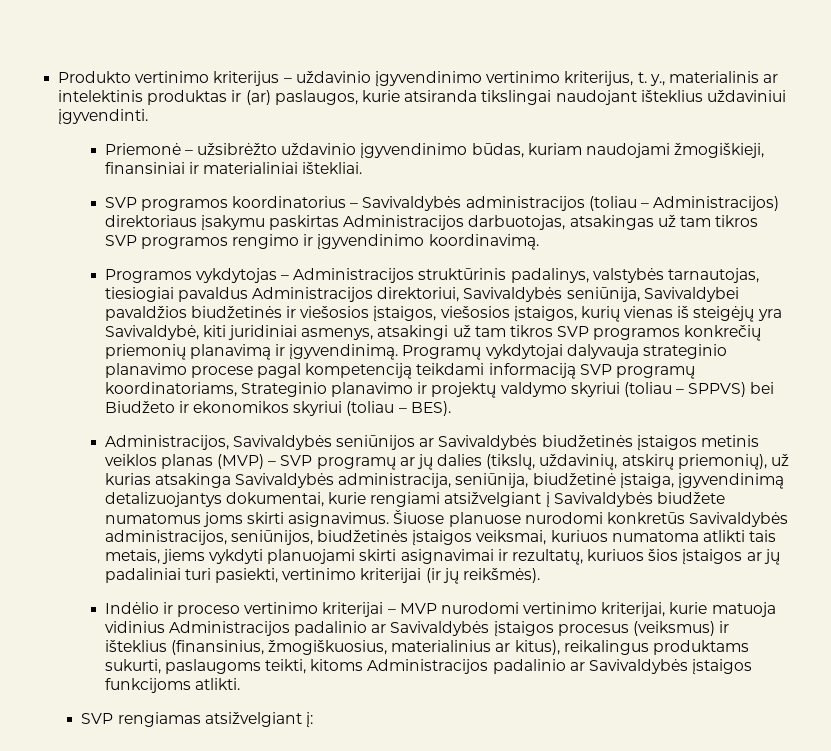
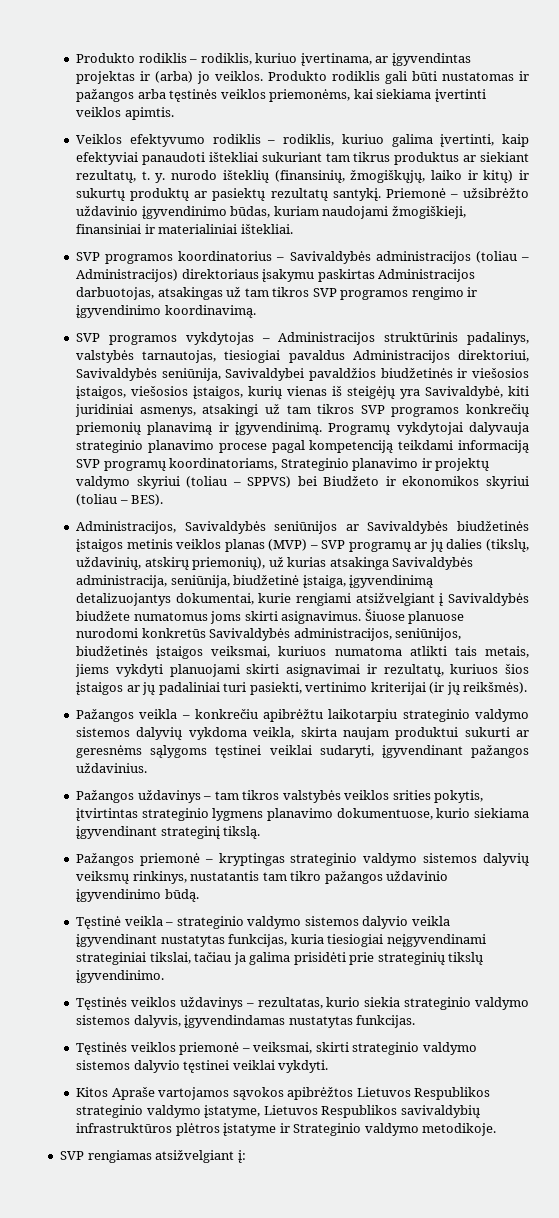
- Produkto vertinimo kriterijus – uždavinio įgyvendinimo vertinimo kriterijus, t. y., materialinis ar intelektinis produktas ir (ar) paslaugos, kurie atsiranda tikslingai naudojant išteklius uždaviniui įgyvendinti.
- Priemonė – užsibrėžto uždavinio įgyvendinimo būdas, kuriam naudojami žmogiškieji, finansiniai ir materialiniai ištekliai.
+ Produkto rodiklis – rodiklis, kuriuo įvertinama, ar įgyvendintas projektas ir (arba) jo veiklos. Produkto rodiklis gali būti nustatomas ir pažangos arba tęstinės veiklos priemonėms, kai siekiama įvertinti veiklos apimtis.
+ Veiklos efektyvumo rodiklis – rodiklis, kuriuo galima įvertinti, kaip efektyviai panaudoti ištekliai sukuriant tam tikrus produktus ar siekiant rezultatų, t. y. nurodo išteklių (finansinių, žmogiškųjų, laiko ir kitų) ir sukurtų produktų ar pasiektų rezultatų santykį. Priemonė – užsibrėžto uždavinio įgyvendinimo būdas, kuriam naudojami žmogiškieji, finansiniai ir materialiniai ištekliai.
- Programos vykdytojas – Administracijos struktūrinis padalinys, valstybės tarnautojas, tiesiogiai pavaldus Administracijos direktoriui, Savivaldybės seniūnija, Savivaldybei pavaldžios biudžetinės ir viešosios įstaigos, viešosios įstaigos, kurių vienas iš steigėjų yra Savivaldybė, kiti juridiniai asmenys, atsakingi už tam tikros SVP programos konkrečių priemonių planavimą ir įgyvendinimą.
+ SVP programos vykdytojas – Administracijos struktūrinis padalinys, valstybės tarnautojas, tiesiogiai pavaldus Administracijos direktoriui, Savivaldybės seniūnija, Savivaldybei pavaldžios biudžetinės ir viešosios įstaigos, viešosios įstaigos, kurių vienas iš steigėjų yra Savivaldybė, kiti juridiniai asmenys, atsakingi už tam tikros SVP programos konkrečių priemonių planavimą ir įgyvendinimą.
- Indėlio ir proceso vertinimo kriterijai – MVP nurodomi vertinimo kriterijai, kurie matuoja vidinius Administracijos padalinio ar Savivaldybės įstaigos procesus (veiksmus) ir išteklius (finansinius, žmogiškuosius, materialinius ar kitus), reikalingus produktams sukurti, paslaugoms teikti, kitoms Administracijos padalinio ar Savivaldybės įstaigos funkcijoms atlikti.
+ Pažangos veikla – konkrečiu apibrėžtu laikotarpiu strateginio valdymo sistemos dalyvių vykdoma veikla, skirta naujam produktui sukurti ar geresnėms sąlygoms tęstinei veiklai sudaryti, įgyvendinant pažangos uždavinius.
+ Pažangos uždavinys – tam tikros valstybės veiklos srities pokytis, įtvirtintas strateginio lygmens planavimo dokumentuose, kurio siekiama įgyvendinant strateginį tikslą.
+ Pažangos priemonė – kryptingas strateginio valdymo sistemos dalyvių veiksmų rinkinys, nustatantis tam tikro pažangos uždavinio įgyvendinimo būdą.
+ Tęstinė veikla – strateginio valdymo sistemos dalyvio veikla įgyvendinant nustatytas funkcijas, kuria tiesiogiai neįgyvendinami strateginiai tikslai, tačiau ja galima prisidėti prie strateginių tikslų įgyvendinimo.
+ Tęstinės veiklos uždavinys – rezultatas, kurio siekia strateginio valdymo sistemos dalyvis, įgyvendindamas nustatytas funkcijas.
+ Tęstinės veiklos priemonė – veiksmai, skirti strateginio valdymo sistemos dalyvio tęstinei veiklai vykdyti.
+ Kitos Apraše vartojamos sąvokos apibrėžtos Lietuvos Respublikos strateginio valdymo įstatyme, Lietuvos Respublikos savivaldybių infrastruktūros plėtros įstatyme ir Strateginio valdymo metodikoje.

